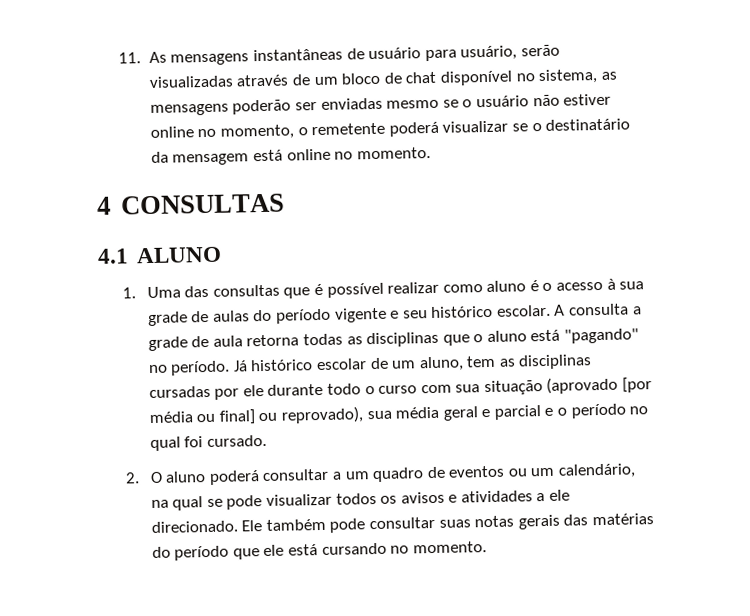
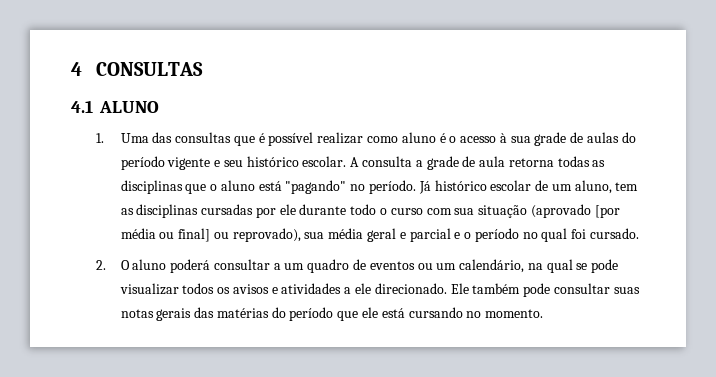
- 11. As mensagens instantâneas de usuário para usuário, serão visualizadas através de um bloco de chat disponível no sistema, as mensagens poderão ser enviadas mesmo se o usuário não estiver online no momento, o remetente poderá visualizar se o destinatário da mensagem está online no momento.

